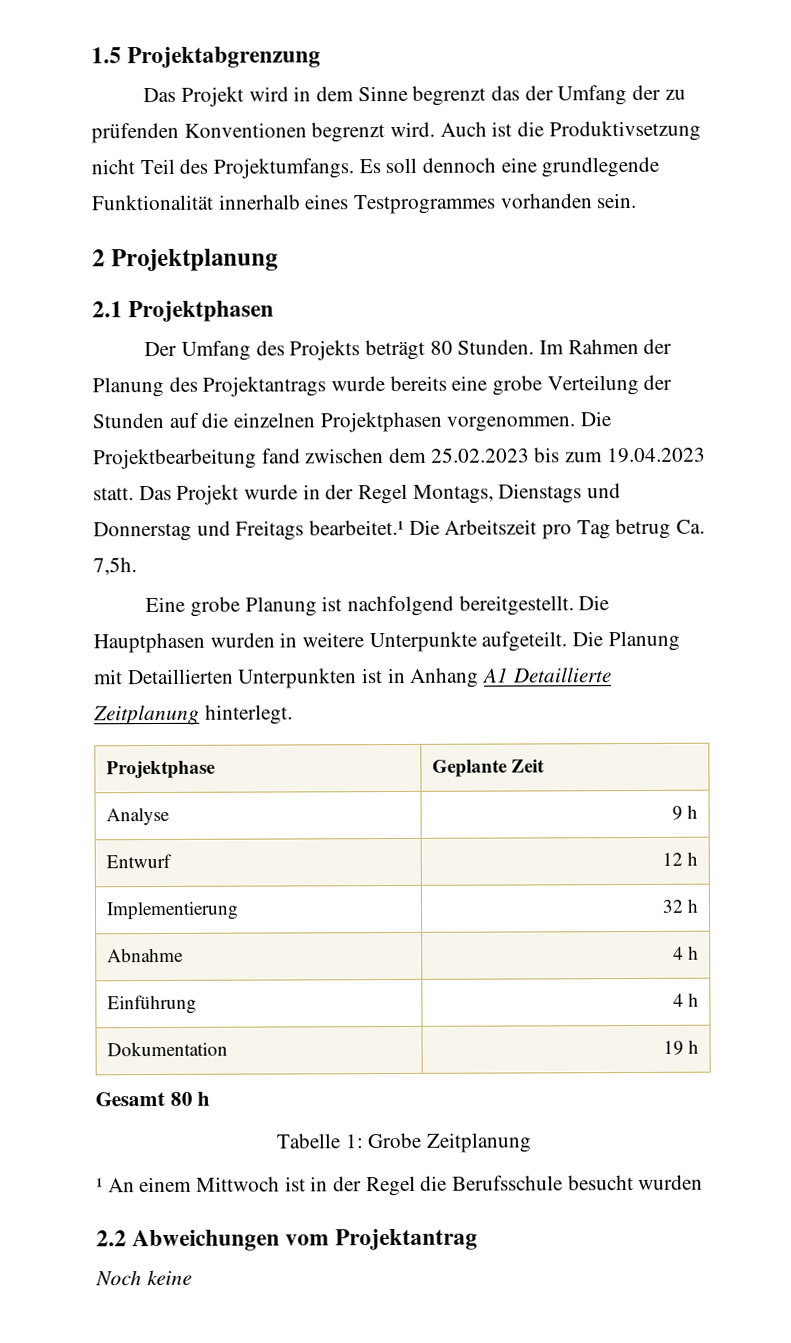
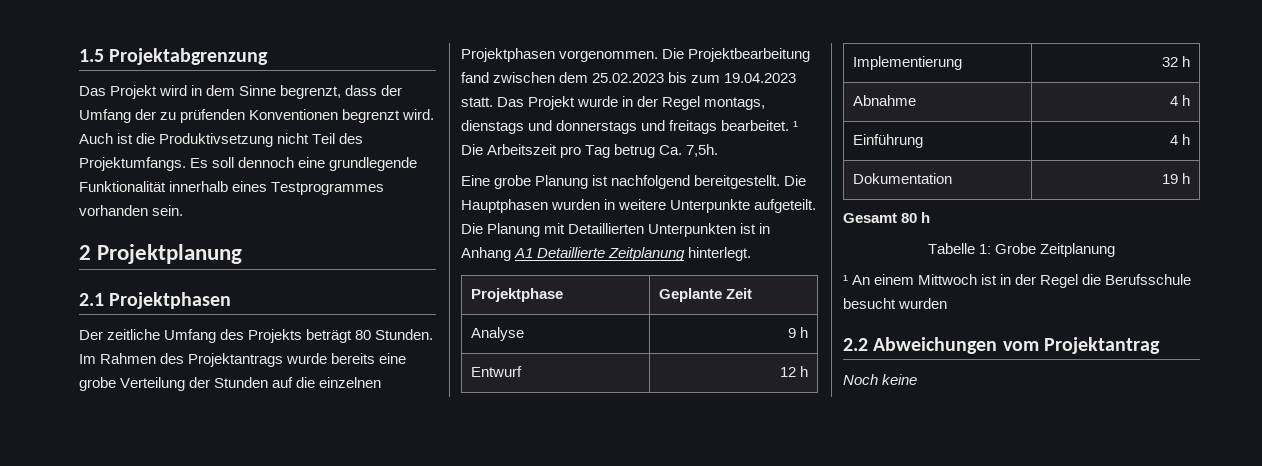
- Das Projekt wird in dem Sinne begrenzt das der Umfang der zu prüfenden Konventionen begrenzt wird.
+ Das Projekt wird in dem Sinne begrenzt, dass der Umfang der zu prüfenden Konventionen begrenzt wird.
- Der Umfang des Projekts beträgt 80 Stunden.
+ Der zeitliche Umfang des Projekts beträgt 80 Stunden.
- Im Rahmen der Planung des Projektantrags wurde bereits eine grobe Verteilung der Stunden auf die einzelnen Projektphasen vorgenommen.
+ Im Rahmen des Projektantrags wurde bereits eine grobe Verteilung der Stunden auf die einzelnen Projektphasen vorgenommen.
- Das Projekt wurde in der Regel Montags, Dienstags und Donnerstag und Freitags bearbeitet.¹ Die Arbeitszeit pro Tag betrug Ca. 7,5h.
+ Das Projekt wurde in der Regel montags, dienstags und donnerstags und freitags bearbeitet. ¹ Die Arbeitszeit pro Tag betrug Ca. 7,5h.

